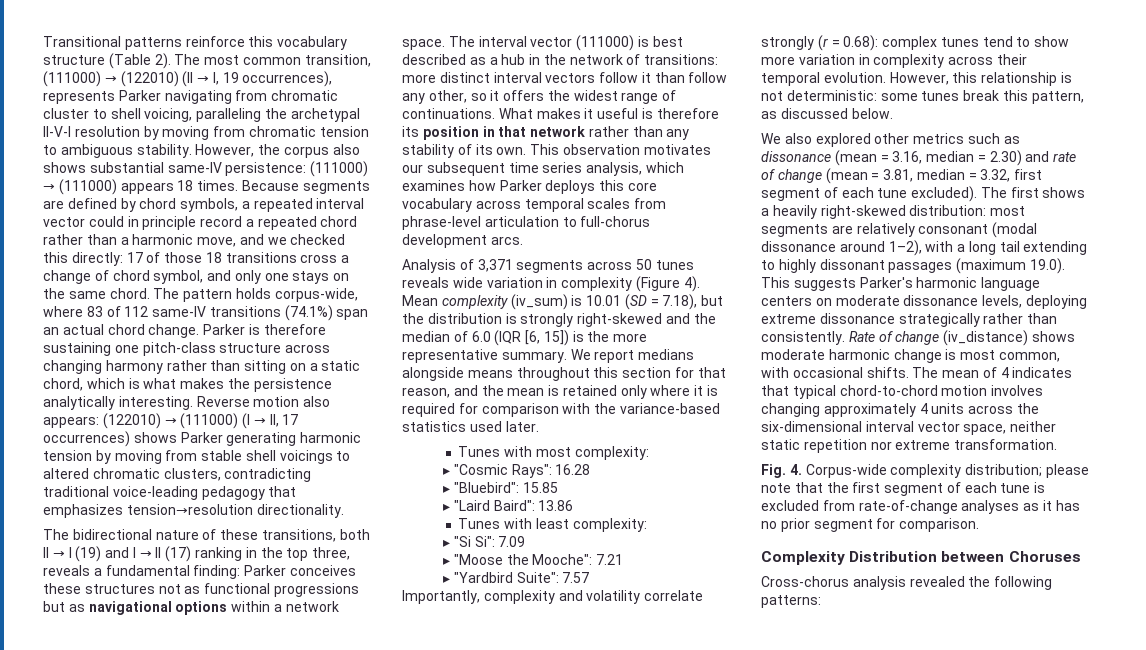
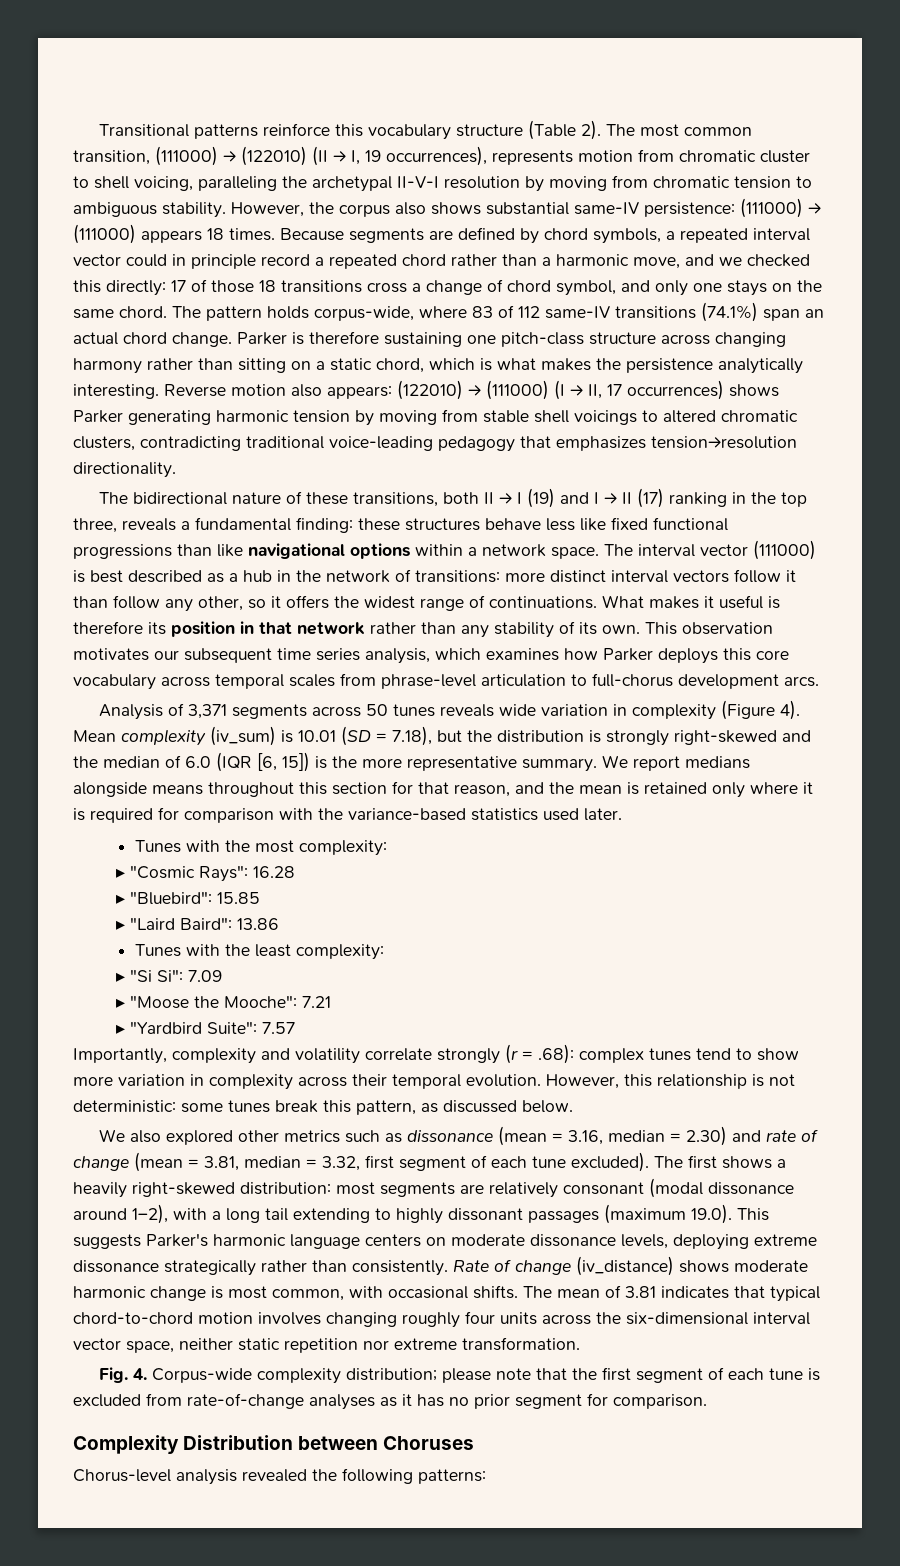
- The most common transition, (111000) → (122010) (II → I, 19 occurrences), represents Parker navigating from chromatic cluster to shell voicing, paralleling the archetypal II-V-I resolution by moving from chromatic tension to ambiguous stability.
+ The most common transition, (111000) → (122010) (II → I, 19 occurrences), represents motion from chromatic cluster to shell voicing, paralleling the archetypal II-V-I resolution by moving from chromatic tension to ambiguous stability.
- The bidirectional nature of these transitions, both II → I (19) and I → II (17) ranking in the top three, reveals a fundamental finding: Parker conceives these structures not as functional progressions but as navigational options within a network space.
+ The bidirectional nature of these transitions, both II → I (19) and I → II (17) ranking in the top three, reveals a fundamental finding: these structures behave less like fixed functional progressions than like navigational options within a network space.
- Tunes with most complexity:
+ Tunes with the most complexity:
- Tunes with least complexity:
+ Tunes with the least complexity:
- Importantly, complexity and volatility correlate strongly (r = 0.68): complex tunes tend to show more variation in complexity across their temporal evolution.
+ Importantly, complexity and volatility correlate strongly (r = .68): complex tunes tend to show more variation in complexity across their temporal evolution.
- The mean of 4 indicates that typical chord-to-chord motion involves changing approximately 4 units across the six-dimensional interval vector space, neither static repetition nor extreme transformation.
+ The mean of 3.81 indicates that typical chord-to-chord motion involves changing roughly four units across the six-dimensional interval vector space, neither static repetition nor extreme transformation.
- Cross-chorus analysis revealed the following patterns:
+ Chorus-level analysis revealed the following patterns:

